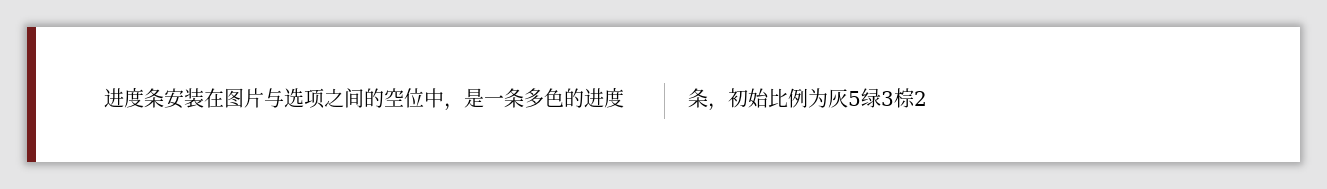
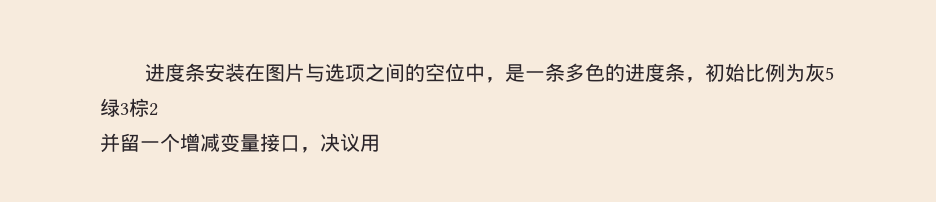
+ 并留一个增减变量接口，决议用

